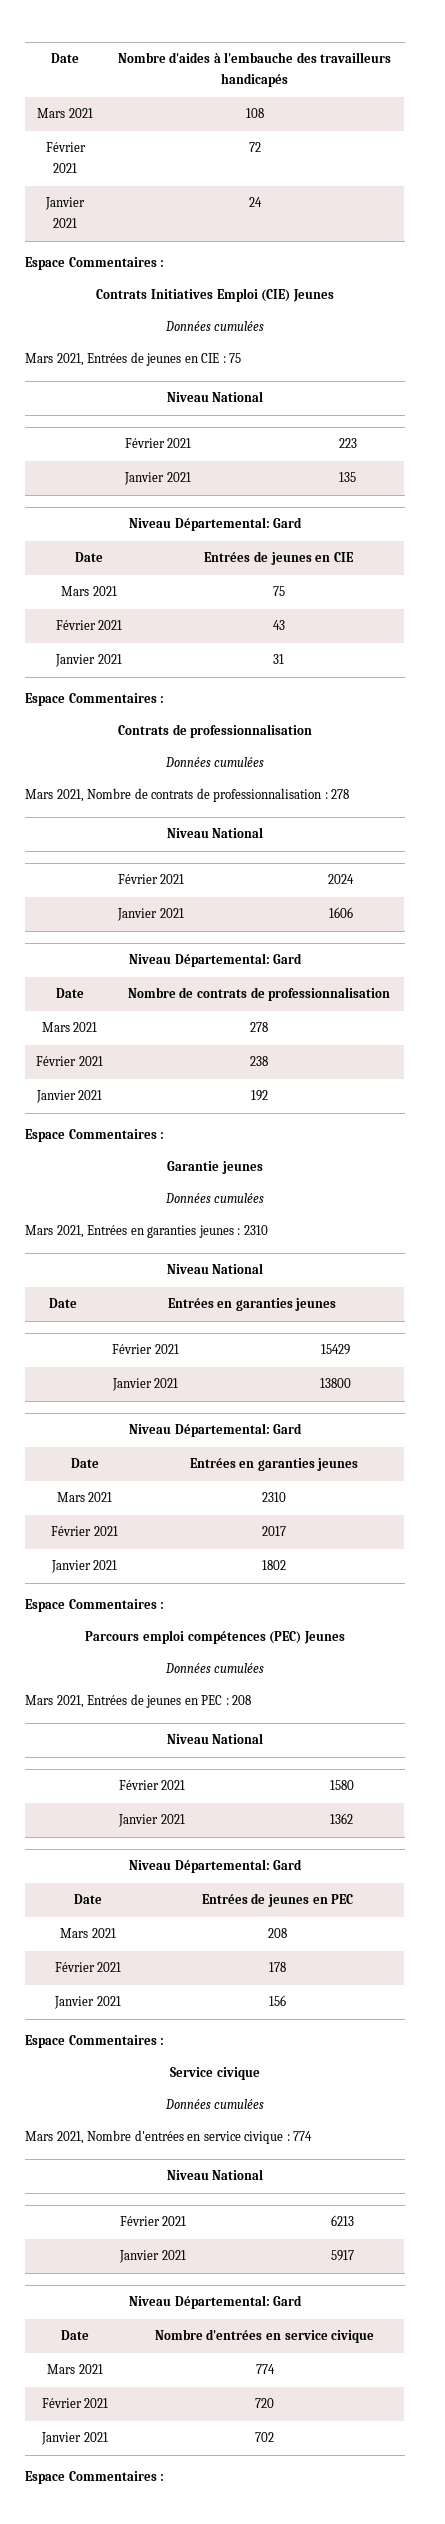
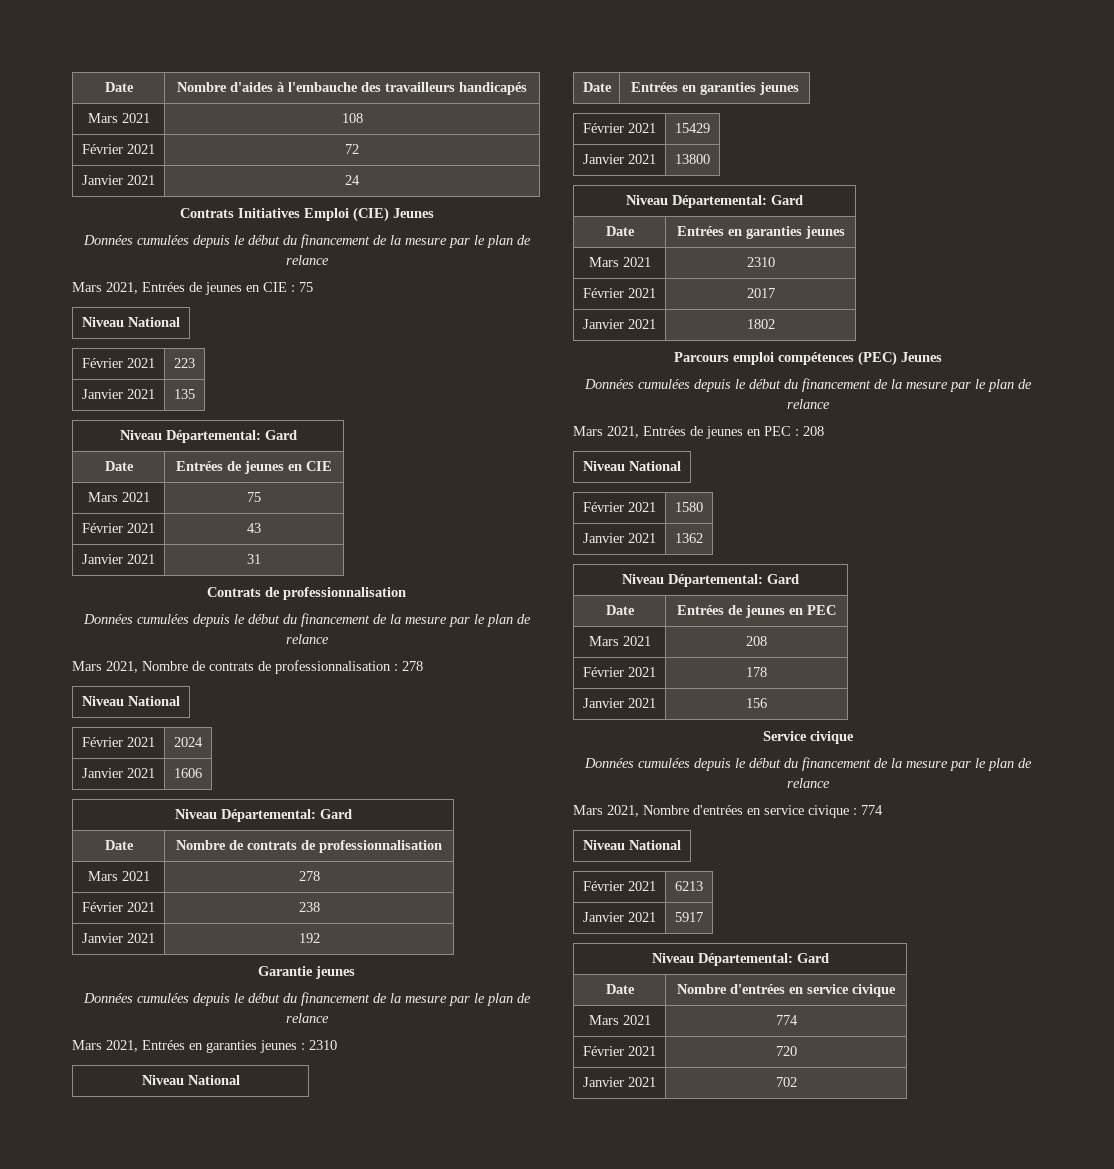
  Janvier 2021 | 24
- Espace Commentaires :
  Contrats Initiatives Emploi (CIE) Jeunes
- Données cumulées
+ Données cumulées depuis le début du financement de la mesure par le plan de relance
  Janvier 2021 | 31
- Espace Commentaires :
  Contrats de professionnalisation
- Données cumulées
+ Données cumulées depuis le début du financement de la mesure par le plan de relance
  Janvier 2021 | 192
- Espace Commentaires :
  Garantie jeunes
- Données cumulées
+ Données cumulées depuis le début du financement de la mesure par le plan de relance
  Janvier 2021 | 1802
- Espace Commentaires :
  Parcours emploi compétences (PEC) Jeunes
- Données cumulées
+ Données cumulées depuis le début du financement de la mesure par le plan de relance
  Janvier 2021 | 156
- Espace Commentaires :
  Service civique
- Données cumulées
+ Données cumulées depuis le début du financement de la mesure par le plan de relance
  Janvier 2021 | 702
- Espace Commentaires :

